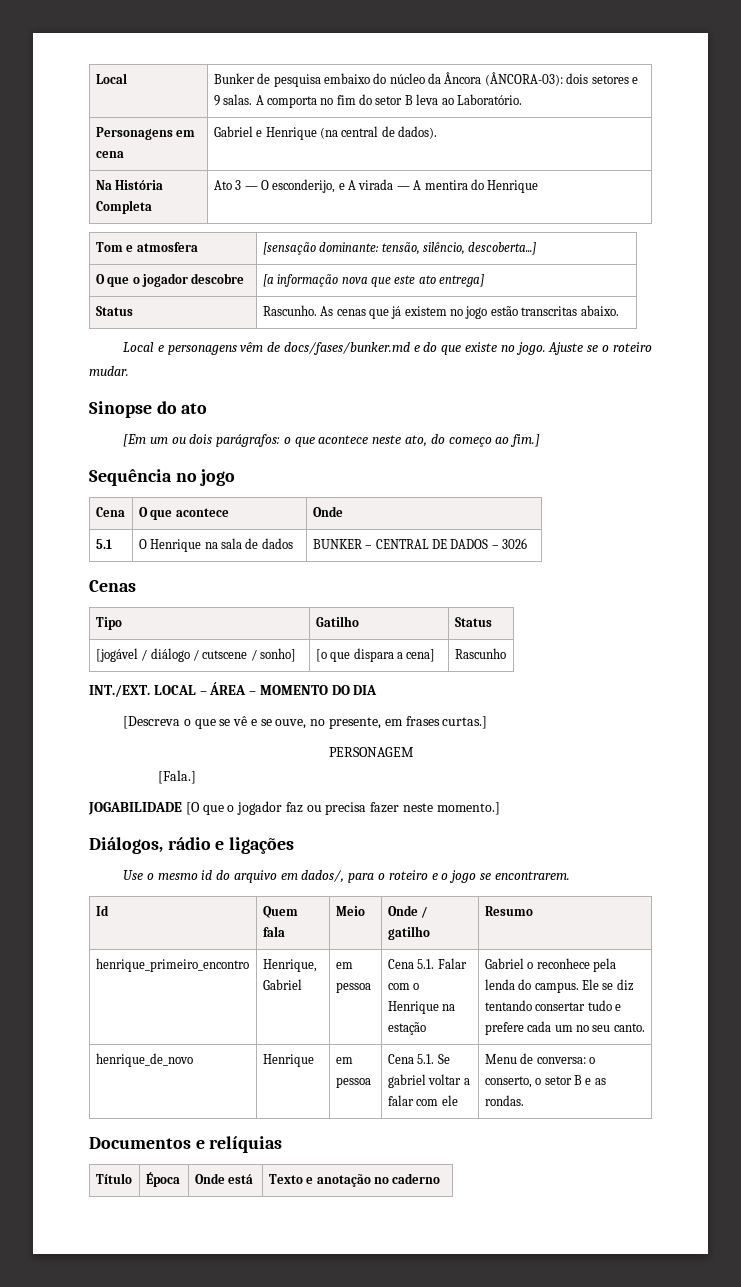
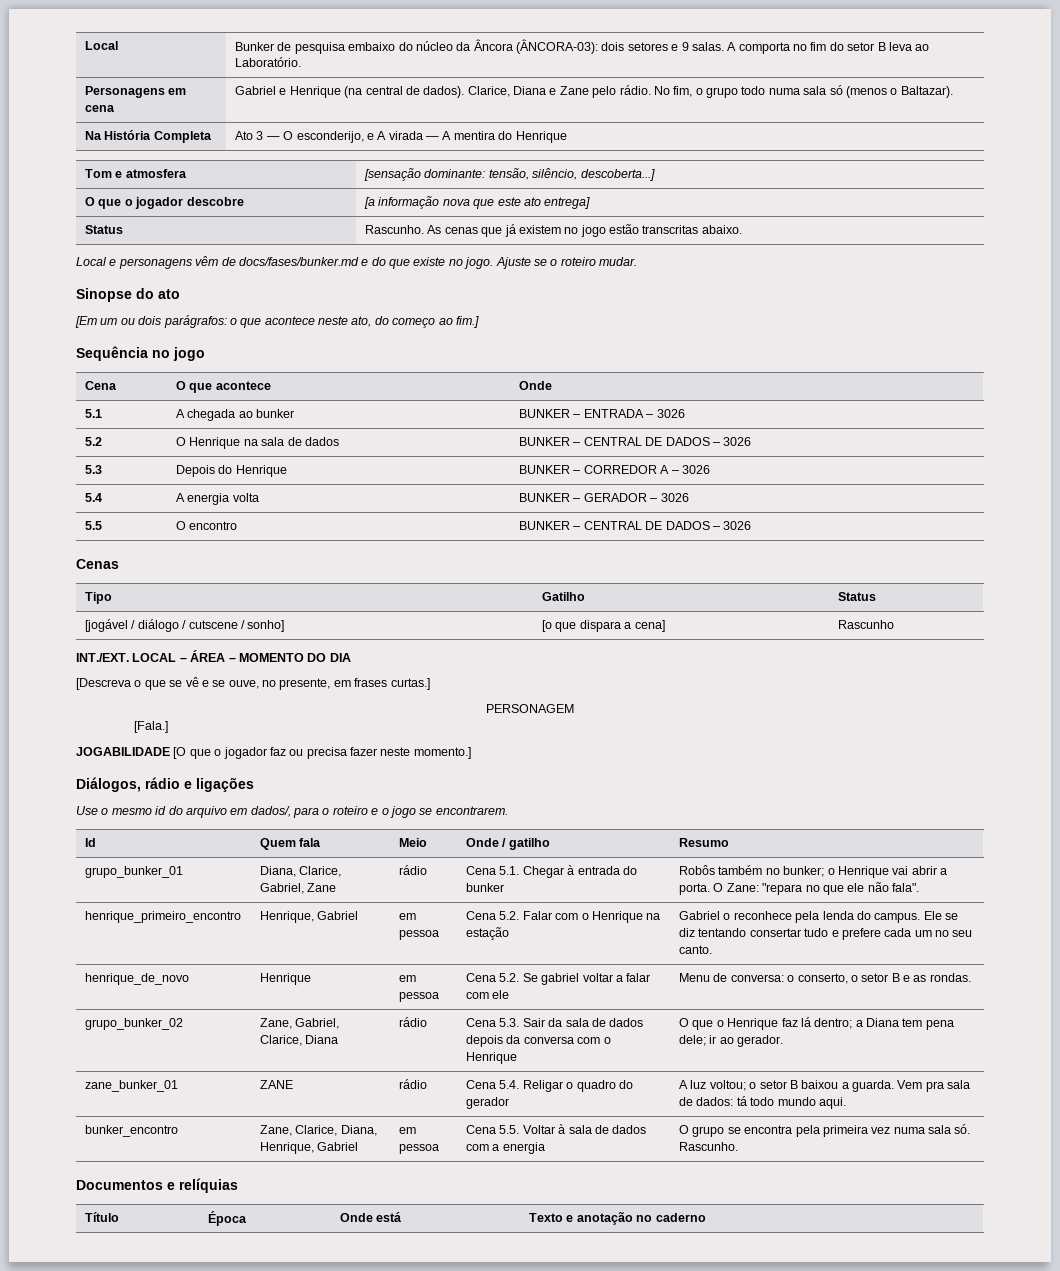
- Personagens em cena | Gabriel e Henrique (na central de dados).
+ Personagens em cena | Gabriel e Henrique (na central de dados). Clarice, Diana e Zane pelo rádio. No fim, o grupo todo numa sala só (menos o Baltazar).
- 5.1 | O Henrique na sala de dados | BUNKER – CENTRAL DE DADOS – 3026
+ 5.1 | A chegada ao bunker | BUNKER – ENTRADA – 3026
+ 5.2 | O Henrique na sala de dados | BUNKER – CENTRAL DE DADOS – 3026
+ 5.3 | Depois do Henrique | BUNKER – CORREDOR A – 3026
+ 5.4 | A energia volta | BUNKER – GERADOR – 3026
+ 5.5 | O encontro | BUNKER – CENTRAL DE DADOS – 3026
+ grupo_bunker_01 | Diana, Clarice, Gabriel, Zane | rádio | Cena 5.1. Chegar à entrada do bunker | Robôs também no bunker; o Henrique vai abrir a porta. O Zane: "repara no que ele não fala".
- henrique_primeiro_encontro | Henrique, Gabriel | em pessoa | Cena 5.1. Falar com o Henrique na estação | Gabriel o reconhece pela lenda do campus. Ele se diz tentando consertar tudo e prefere cada um no seu canto.
+ henrique_primeiro_encontro | Henrique, Gabriel | em pessoa | Cena 5.2. Falar com o Henrique na estação | Gabriel o reconhece pela lenda do campus. Ele se diz tentando consertar tudo e prefere cada um no seu canto.
- henrique_de_novo | Henrique | em pessoa | Cena 5.1. Se gabriel voltar a falar com ele | Menu de conversa: o conserto, o setor B e as rondas.
+ henrique_de_novo | Henrique | em pessoa | Cena 5.2. Se gabriel voltar a falar com ele | Menu de conversa: o conserto, o setor B e as rondas.
+ grupo_bunker_02 | Zane, Gabriel, Clarice, Diana | rádio | Cena 5.3. Sair da sala de dados depois da conversa com o Henrique | O que o Henrique faz lá dentro; a Diana tem pena dele; ir ao gerador.
+ zane_bunker_01 | ZANE | rádio | Cena 5.4. Religar o quadro do gerador | A luz voltou; o setor B baixou a guarda. Vem pra sala de dados: tá todo mundo aqui.
+ bunker_encontro | Zane, Clarice, Diana, Henrique, Gabriel | em pessoa | Cena 5.5. Voltar à sala de dados com a energia | O grupo se encontra pela primeira vez numa sala só. Rascunho.

